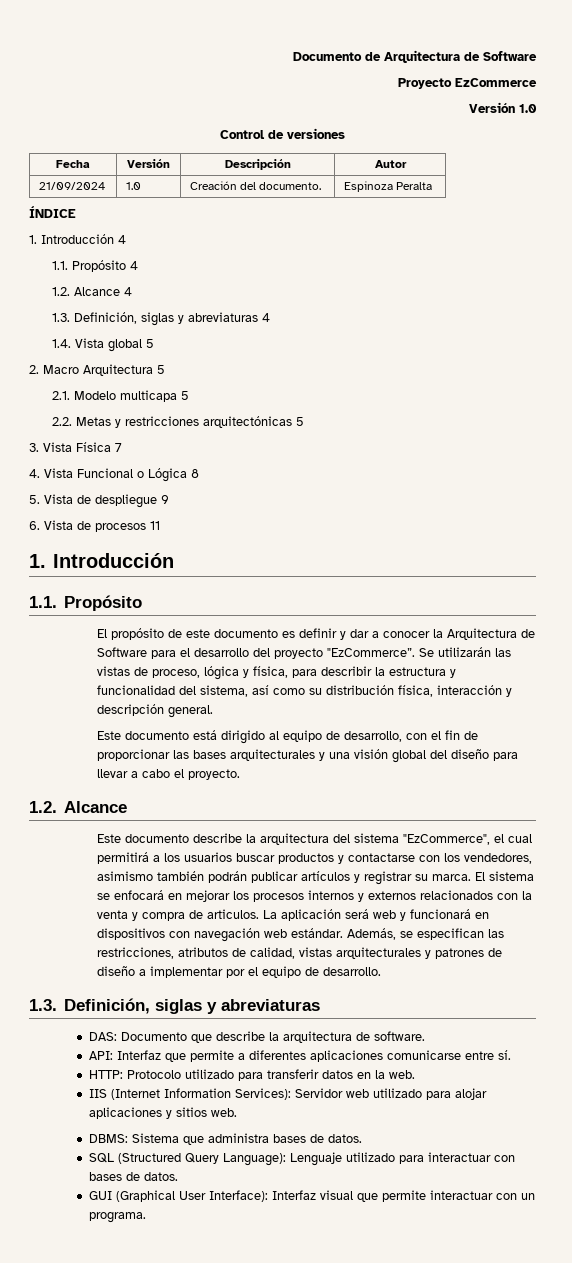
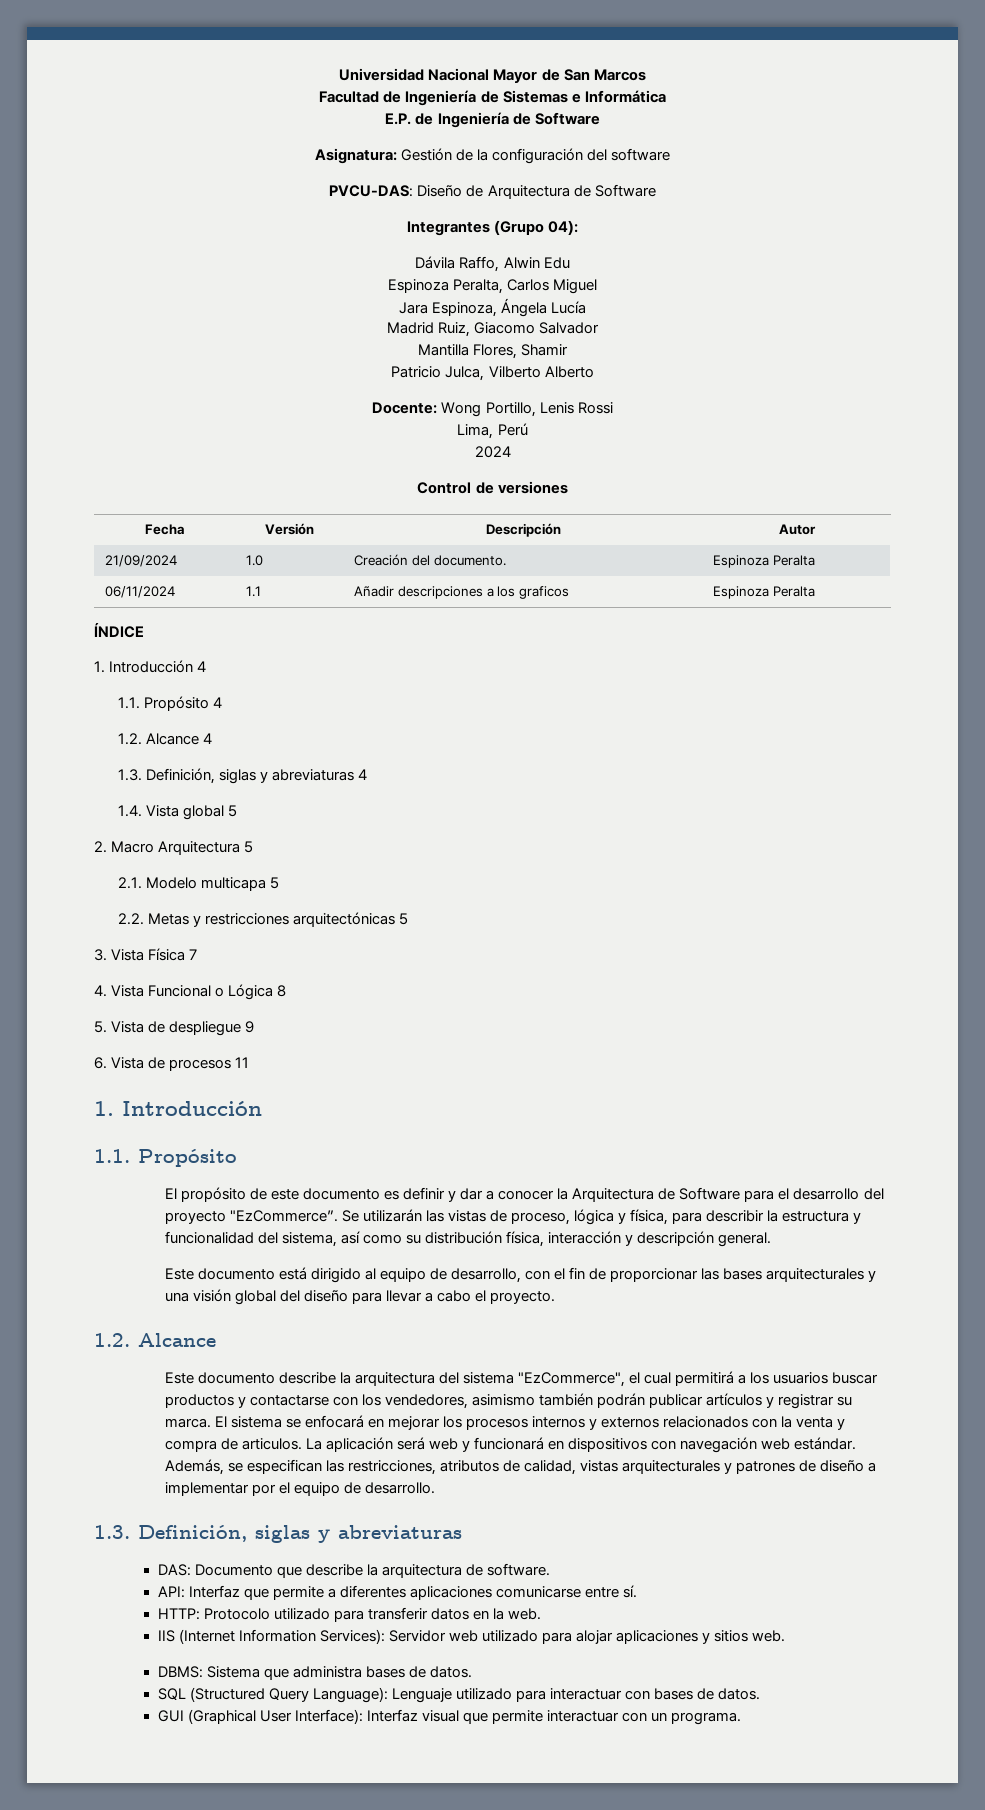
- Documento de Arquitectura de Software
- Proyecto EzCommerce
- Versión 1.0
+ Universidad Nacional Mayor de San Marcos
+ Facultad de Ingeniería de Sistemas e Informática
+ E.P. de Ingeniería de Software
+ Asignatura: Gestión de la configuración del software
+ PVCU-DAS: Diseño de Arquitectura de Software
+ Integrantes (Grupo 04):
+ Dávila Raffo, Alwin Edu
+ Espinoza Peralta, Carlos Miguel
+ Jara Espinoza, Ángela Lucía
+ Madrid Ruiz, Giacomo Salvador
+ Mantilla Flores, Shamir
+ Patricio Julca, Vilberto Alberto
+ Docente: Wong Portillo, Lenis Rossi
+ Lima, Perú
+ 2024
+ 06/11/2024 | 1.1 | Añadir descripciones a los graficos | Espinoza Peralta

